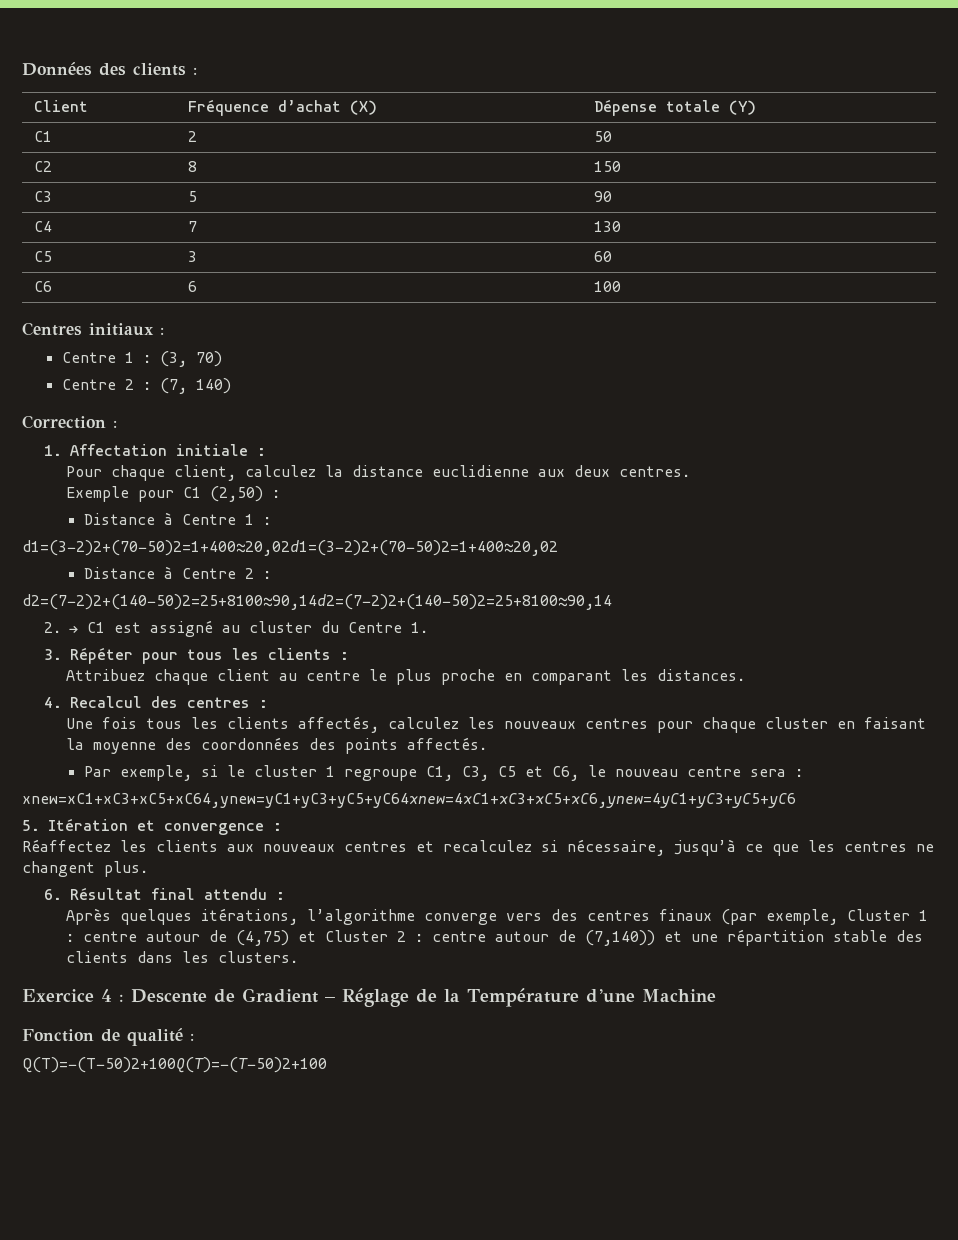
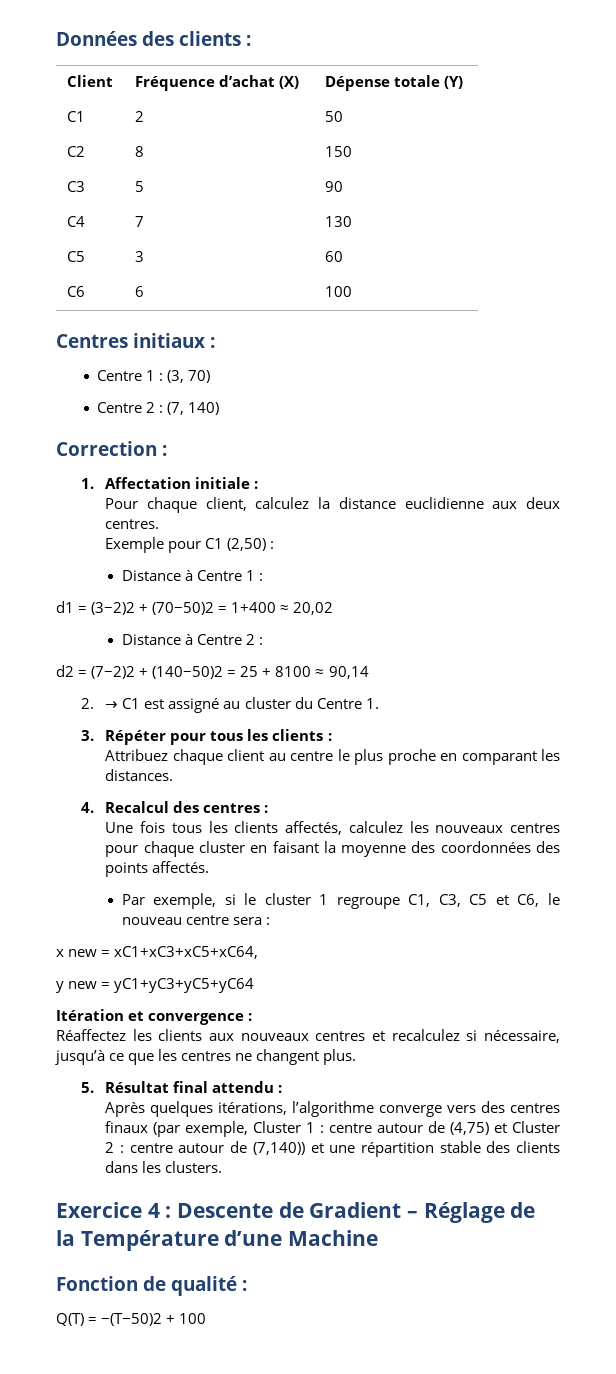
- d1=(3−2)2+(70−50)2=1+400≈20,02d1=(3−2)2+(70−50)2=1+400≈20,02
+ d1 = (3−2)2 + (70−50)2 = 1+400 ≈ 20,02
- d2=(7−2)2+(140−50)2=25+8100≈90,14d2=(7−2)2+(140−50)2=25+8100≈90,14
+ d2 = (7−2)2 + (140−50)2 = 25 + 8100 ≈ 90,14
- xnew=xC1+xC3+xC5+xC64,ynew=yC1+yC3+yC5+yC64xnew=4xC1+xC3+xC5+xC6,ynew=4yC1+yC3+yC5+yC6
- 5. Itération et convergence :
+ x new = xC1+xC3+xC5+xC64,
+ y new = yC1+yC3+yC5+yC64
+ Itération et convergence :
- 6. Résultat final attendu :
+ 5. Résultat final attendu :
- Q(T)=−(T−50)2+100Q(T)=−(T−50)2+100
+ Q(T) = −(T−50)2 + 100

